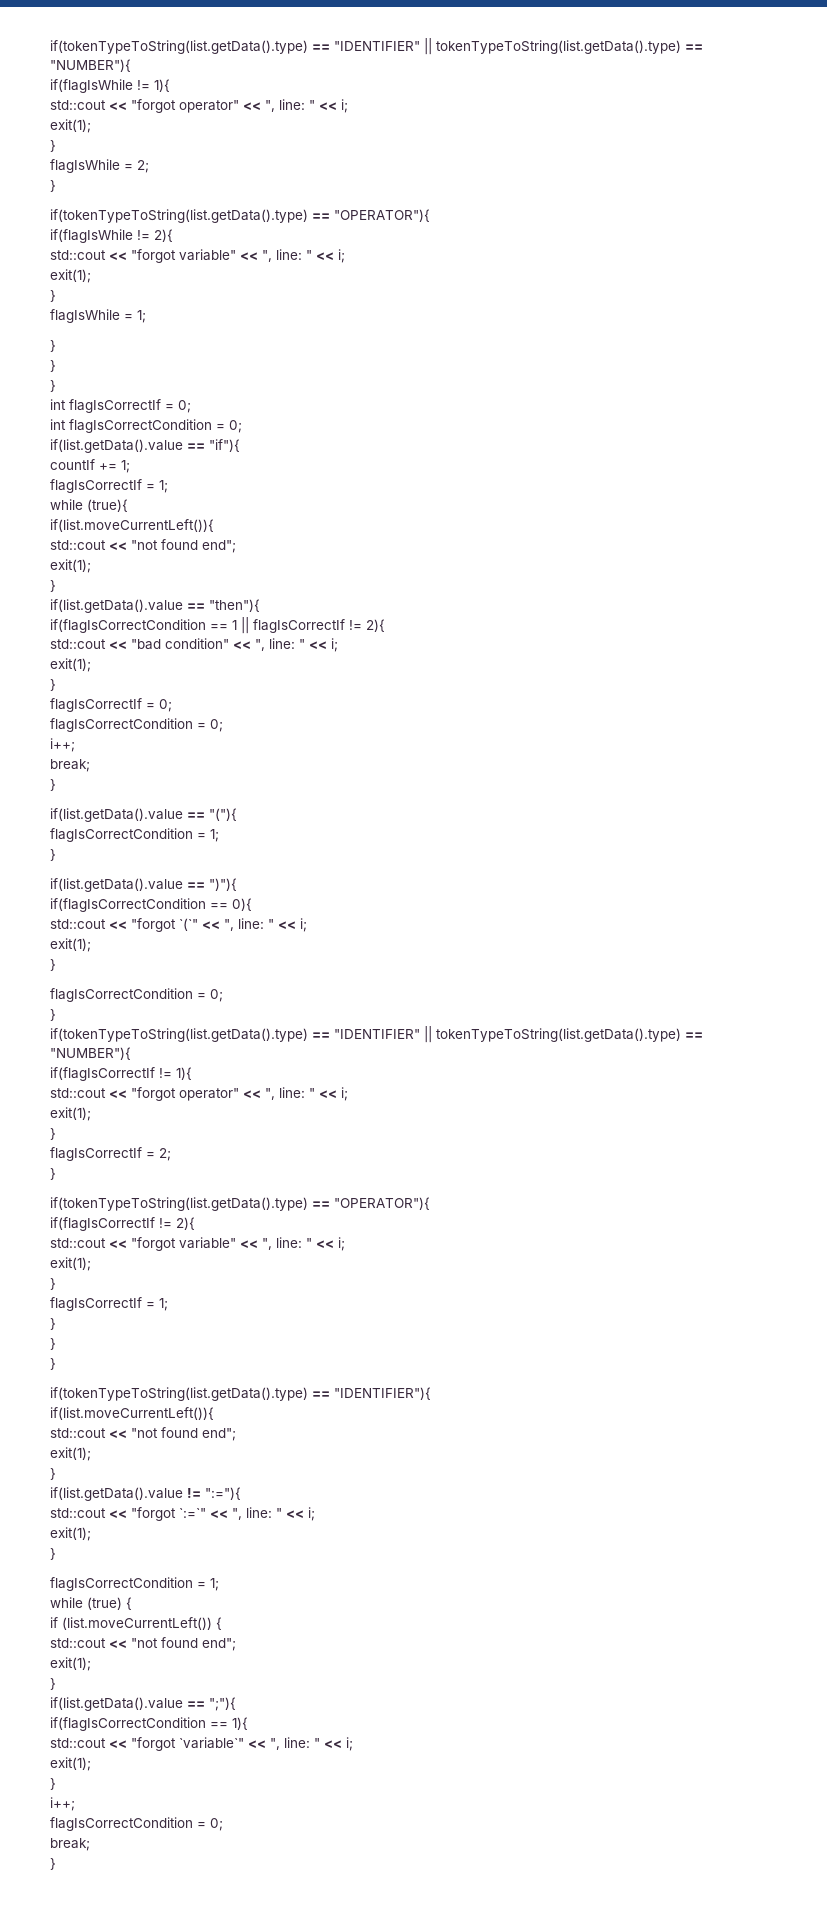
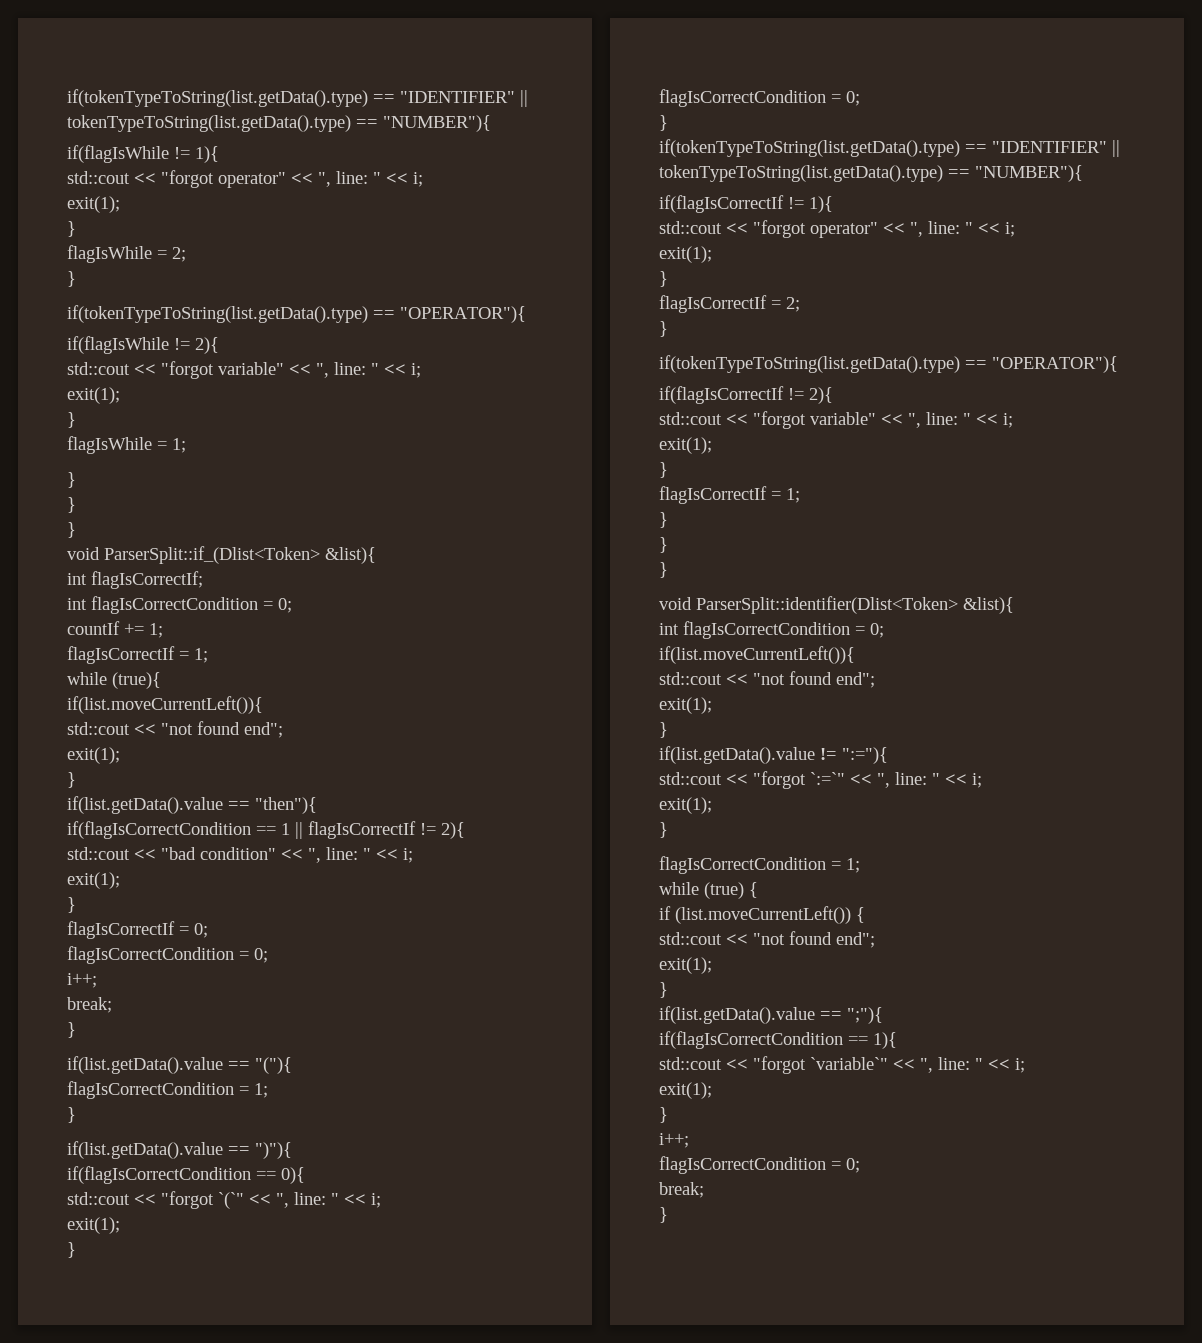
- int flagIsCorrectIf = 0;
+ void ParserSplit::if_(Dlist<Token> &list){
+ int flagIsCorrectIf;
  int flagIsCorrectCondition = 0;
- if(list.getData().value == "if"){
- if(tokenTypeToString(list.getData().type) == "IDENTIFIER"){
+ void ParserSplit::identifier(Dlist<Token> &list){
+ int flagIsCorrectCondition = 0;

